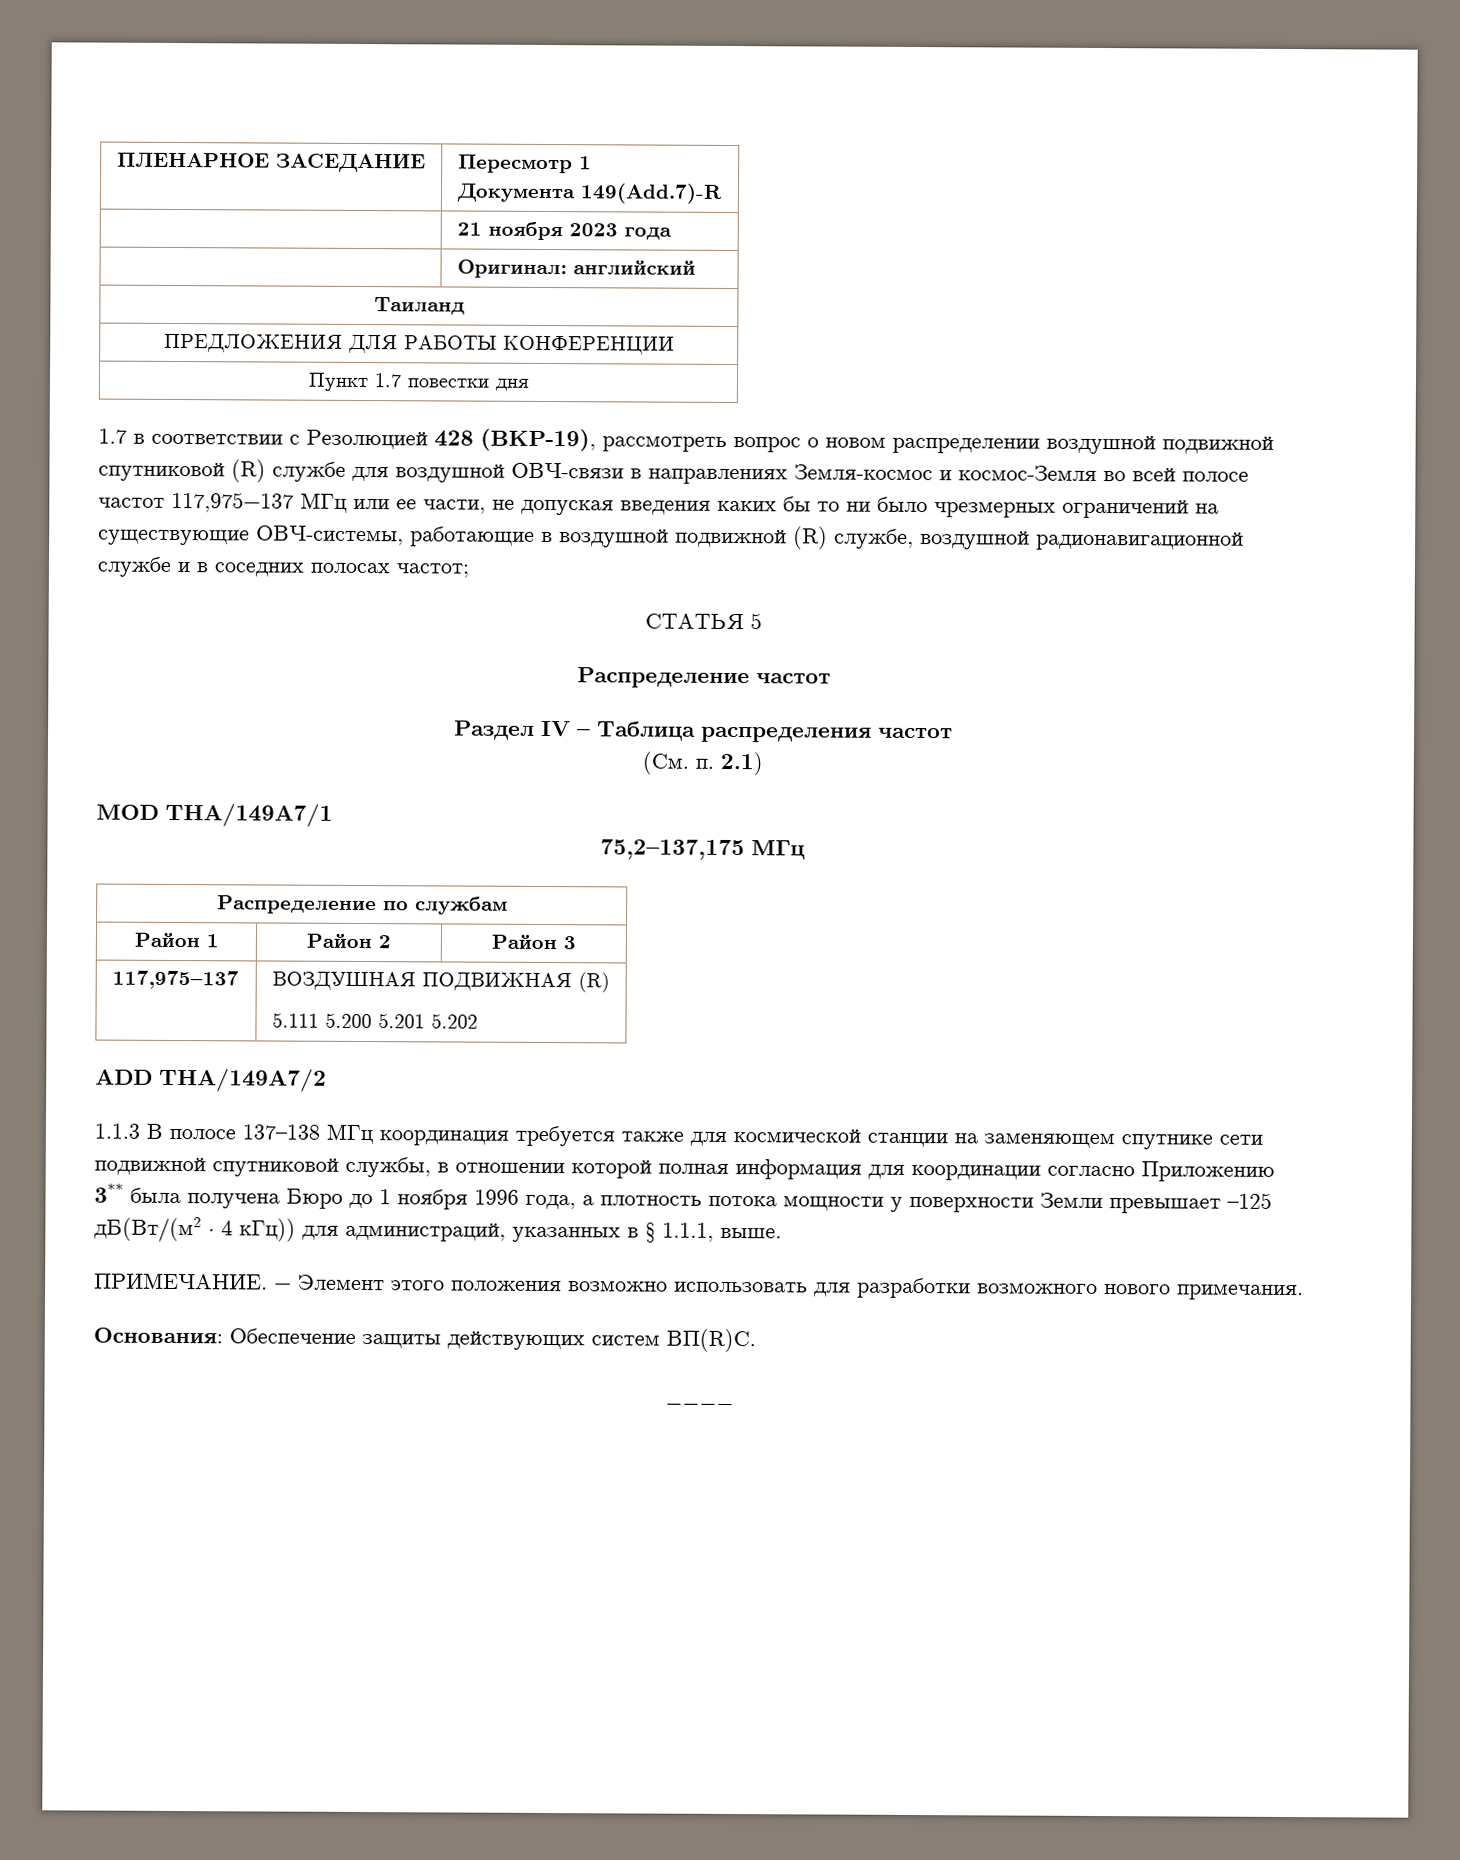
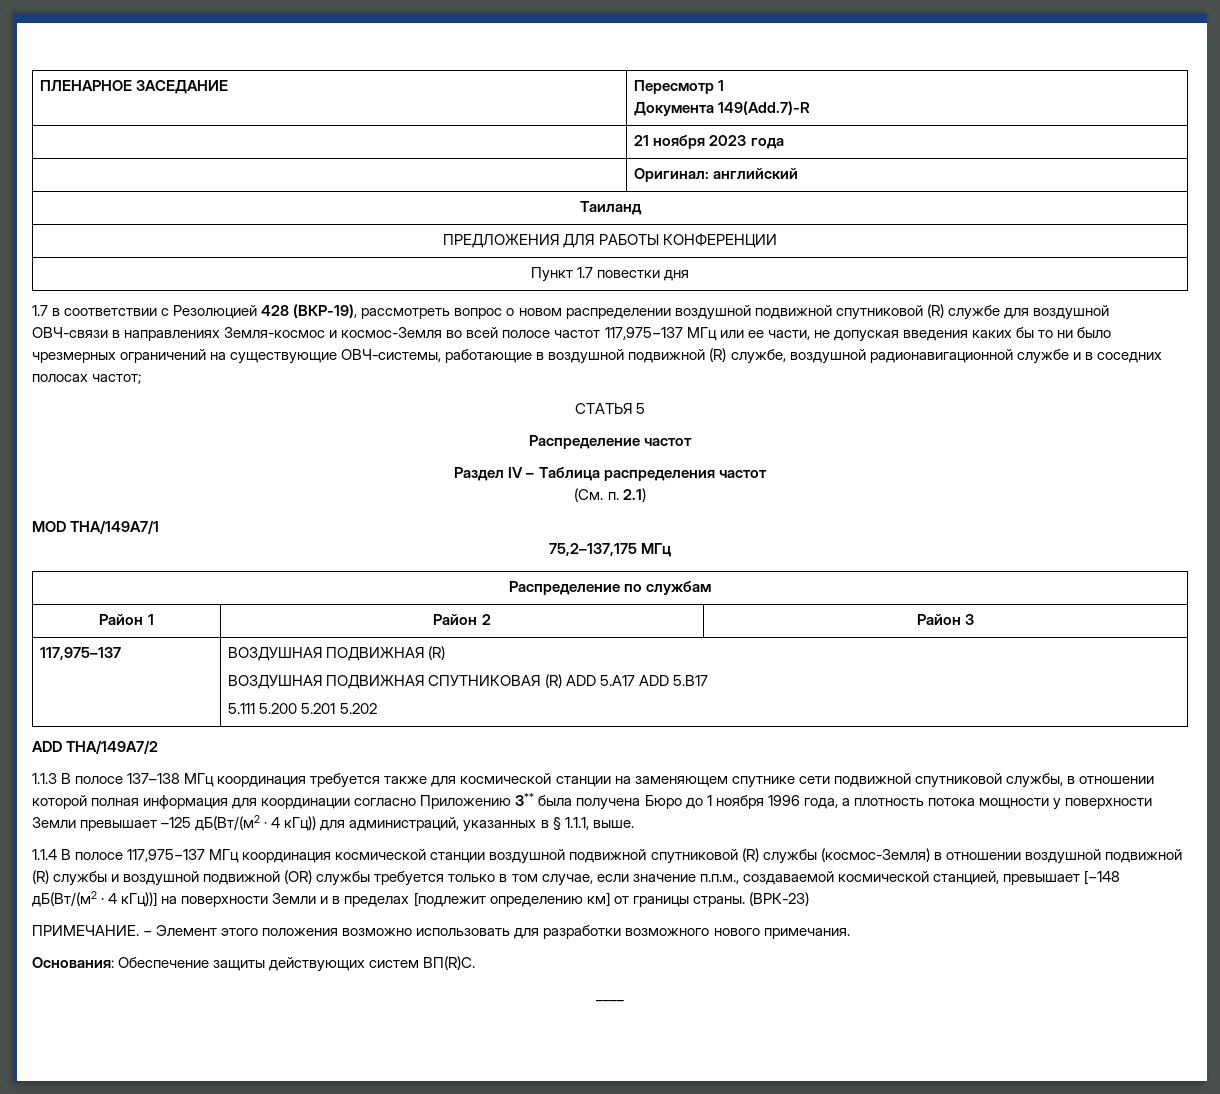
  117,975–137 | ВОЗДУШНАЯ ПОДВИЖНАЯ (R)
+ ВОЗДУШНАЯ ПОДВИЖНАЯ СПУТНИКОВАЯ (R) ADD 5.A17 ADD 5.B17
+ 1.1.4 В полосе 117,975−137 МГц координация космической станции воздушной подвижной спутниковой (R) службы (космос-Земля) в отношении воздушной подвижной (R) службы и воздушной подвижной (OR) службы требуется только в том случае, если значение п.п.м., создаваемой космической станцией, превышает [−148 дБ(Вт/(м2 · 4 кГц))] на поверхности Земли и в пределах [подлежит определению км] от границы страны. (ВРК-23)

